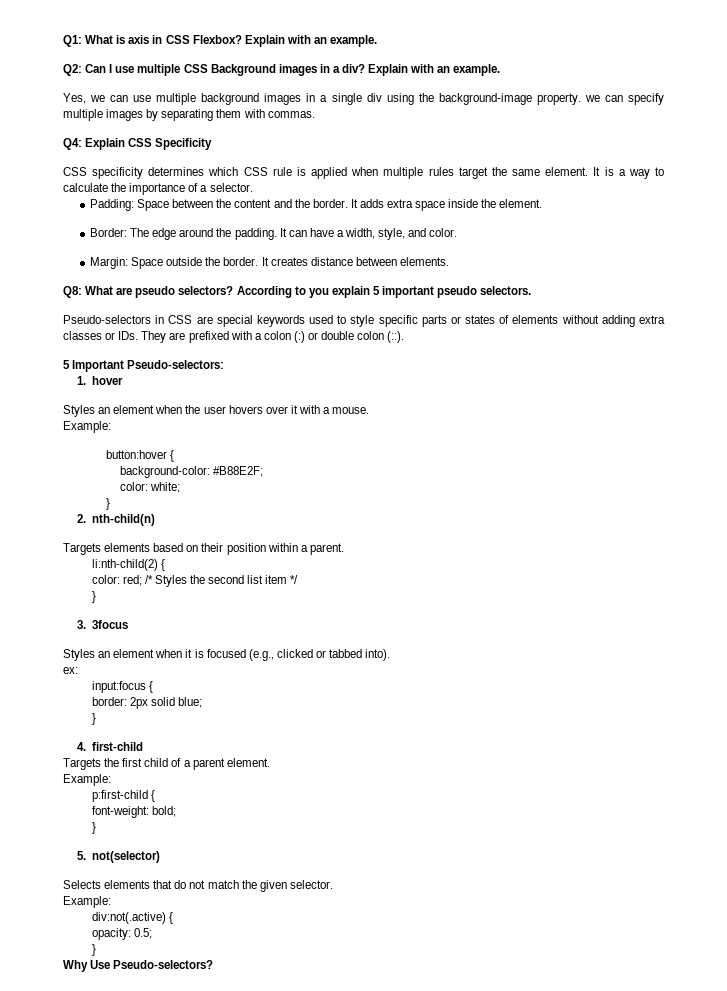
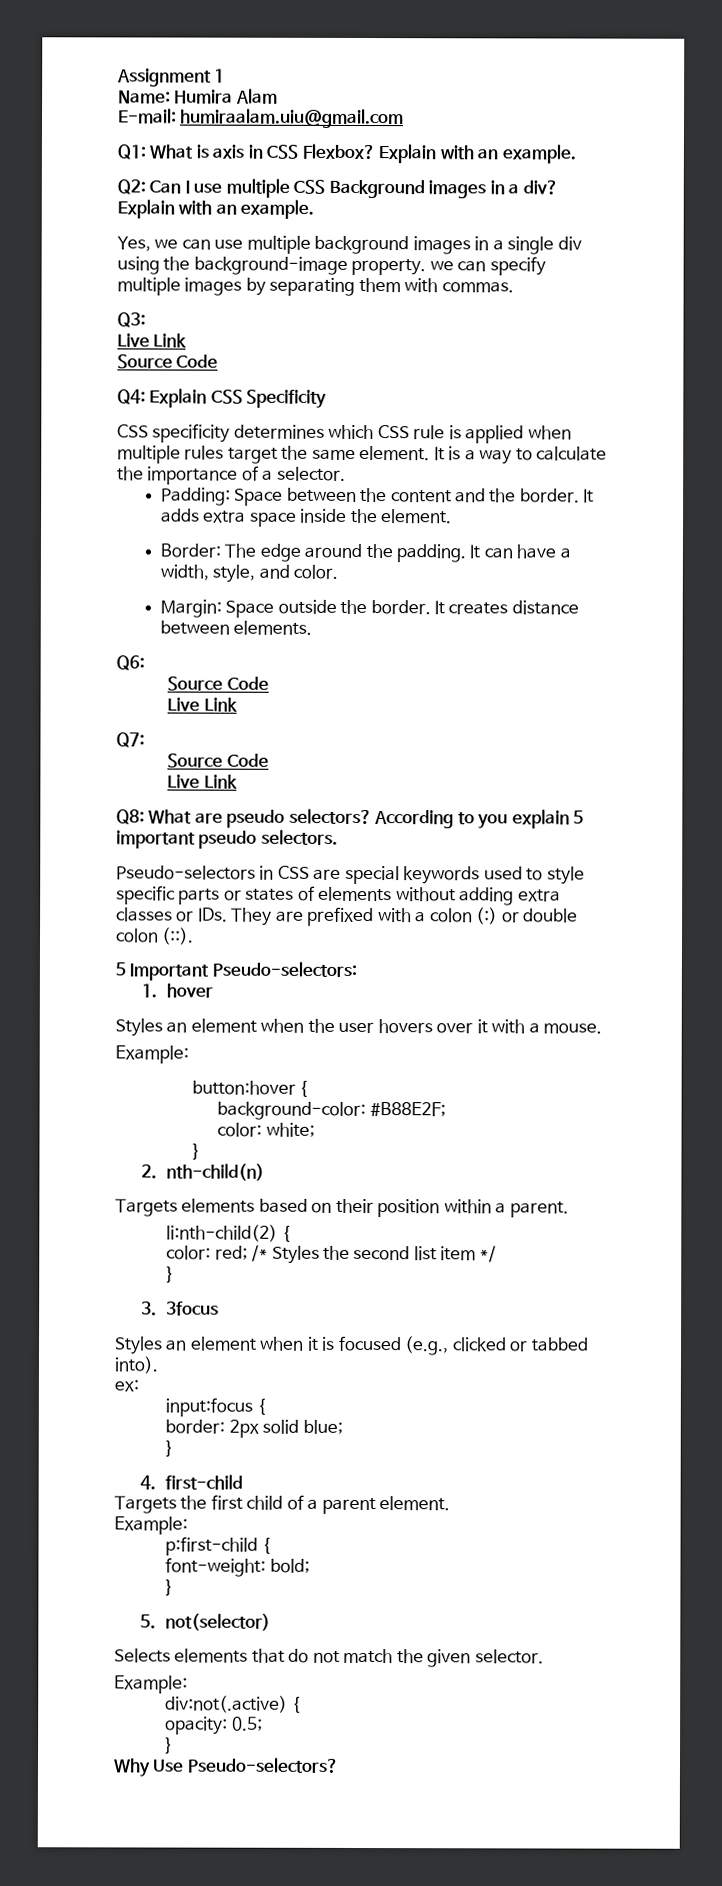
+ Assignment 1
+ Name: Humira Alam
+ E-mail: humiraalam.uiu@gmail.com
+ Q3:
+ Live Link
+ Source Code
+ Q6:
+ Source Code
+ Live Link
+ Q7:
+ Source Code
+ Live Link

